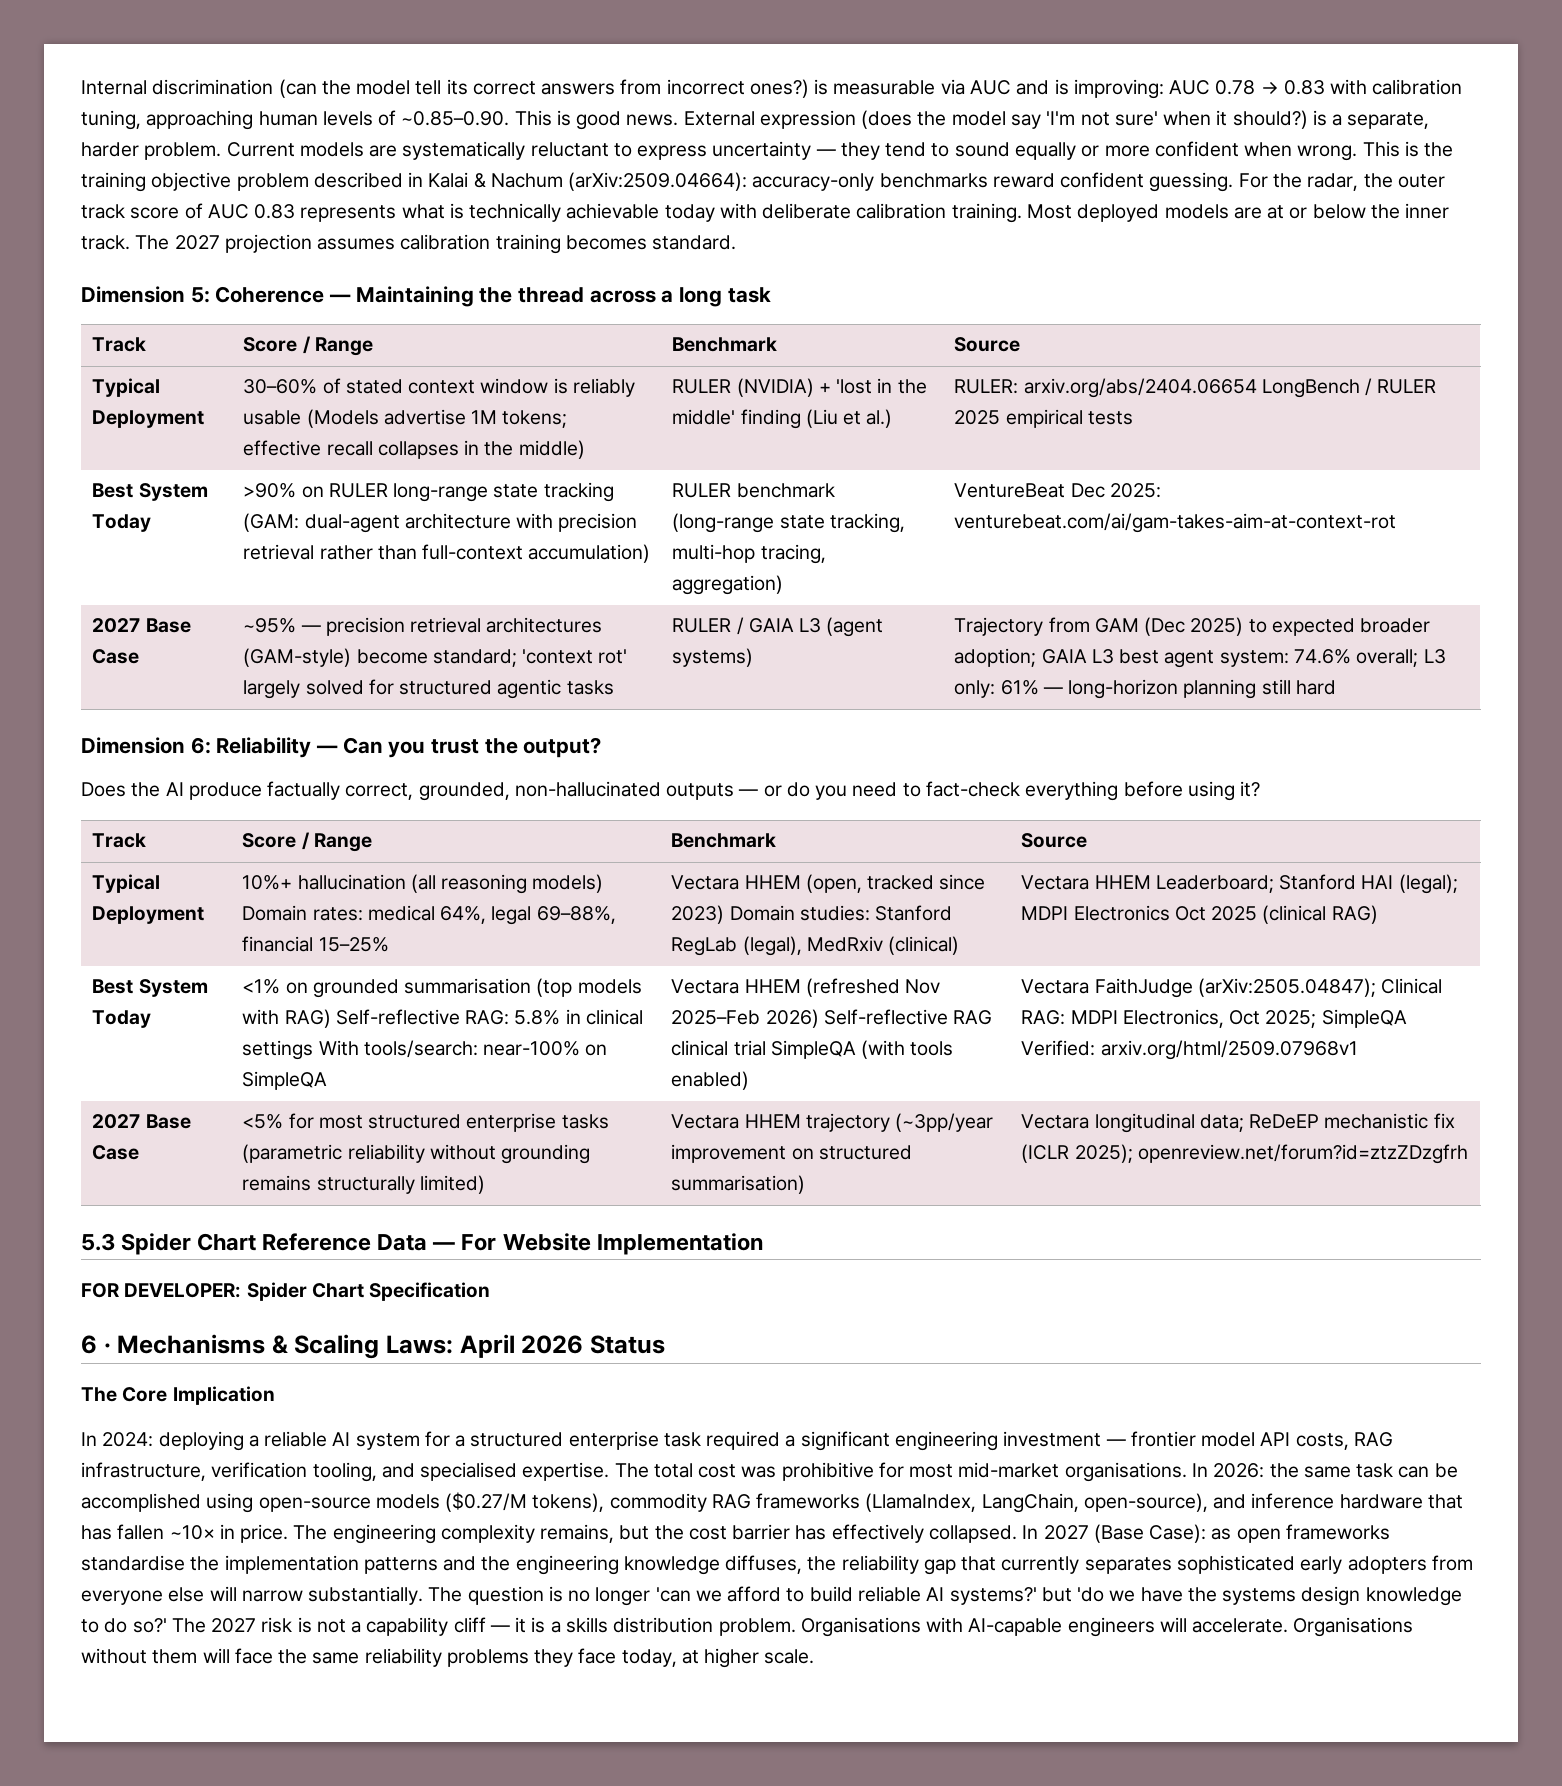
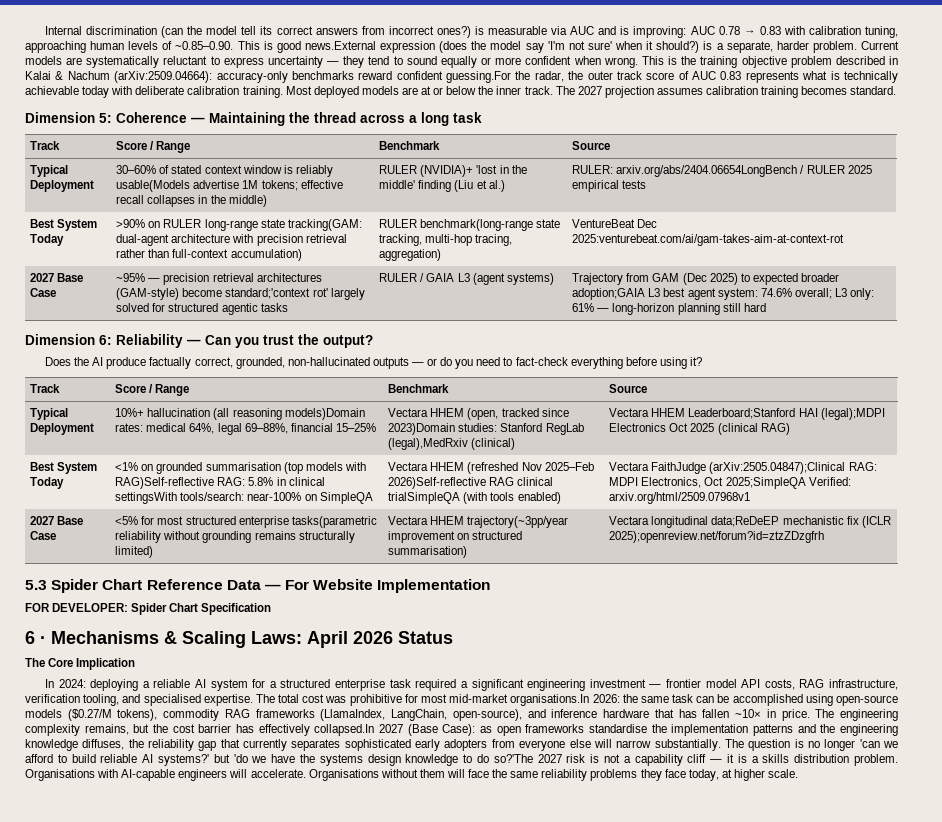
- Internal discrimination (can the model tell its correct answers from incorrect ones?) is measurable via AUC and is improving: AUC 0.78 → 0.83 with calibration tuning, approaching human levels of ~0.85–0.90. This is good news. External expression (does the model say 'I'm not sure' when it should?) is a separate, harder problem.
+ Internal discrimination (can the model tell its correct answers from incorrect ones?) is measurable via AUC and is improving: AUC 0.78 → 0.83 with calibration tuning, approaching human levels of ~0.85–0.90. This is good news.External expression (does the model say 'I'm not sure' when it should?) is a separate, harder problem.
- This is the training objective problem described in Kalai & Nachum (arXiv:2509.04664): accuracy-only benchmarks reward confident guessing. For the radar, the outer track score of AUC 0.83 represents what is technically achievable today with deliberate calibration training.
+ This is the training objective problem described in Kalai & Nachum (arXiv:2509.04664): accuracy-only benchmarks reward confident guessing.For the radar, the outer track score of AUC 0.83 represents what is technically achievable today with deliberate calibration training.
- Typical Deployment | 30–60% of stated context window is reliably usable (Models advertise 1M tokens; effective recall collapses in the middle) | RULER (NVIDIA) + 'lost in the middle' finding (Liu et al.) | RULER: arxiv.org/abs/2404.06654 LongBench / RULER 2025 empirical tests
+ Typical Deployment | 30–60% of stated context window is reliably usable(Models advertise 1M tokens; effective recall collapses in the middle) | RULER (NVIDIA)+ 'lost in the middle' finding (Liu et al.) | RULER: arxiv.org/abs/2404.06654LongBench / RULER 2025 empirical tests
- Best System Today | >90% on RULER long-range state tracking (GAM: dual-agent architecture with precision retrieval rather than full-context accumulation) | RULER benchmark (long-range state tracking, multi-hop tracing, aggregation) | VentureBeat Dec 2025: venturebeat.com/ai/gam-takes-aim-at-context-rot
+ Best System Today | >90% on RULER long-range state tracking(GAM: dual-agent architecture with precision retrieval rather than full-context accumulation) | RULER benchmark(long-range state tracking, multi-hop tracing, aggregation) | VentureBeat Dec 2025:venturebeat.com/ai/gam-takes-aim-at-context-rot
- ~95% — precision retrieval architectures (GAM-style) become standard; 'context rot' largely solved for structured agentic tasks
+ ~95% — precision retrieval architectures (GAM-style) become standard;'context rot' largely solved for structured agentic tasks
- Trajectory from GAM (Dec 2025) to expected broader adoption; GAIA L3 best agent system: 74.6% overall; L3 only: 61% — long-horizon planning still hard
+ Trajectory from GAM (Dec 2025) to expected broader adoption;GAIA L3 best agent system: 74.6% overall; L3 only: 61% — long-horizon planning still hard
- Typical Deployment | 10%+ hallucination (all reasoning models) Domain rates: medical 64%, legal 69–88%, financial 15–25% | Vectara HHEM (open, tracked since 2023) Domain studies: Stanford RegLab (legal), MedRxiv (clinical) | Vectara HHEM Leaderboard; Stanford HAI (legal); MDPI Electronics Oct 2025 (clinical RAG)
+ Typical Deployment | 10%+ hallucination (all reasoning models)Domain rates: medical 64%, legal 69–88%, financial 15–25% | Vectara HHEM (open, tracked since 2023)Domain studies: Stanford RegLab (legal),MedRxiv (clinical) | Vectara HHEM Leaderboard;Stanford HAI (legal);MDPI Electronics Oct 2025 (clinical RAG)
- <1% on grounded summarisation (top models with RAG) Self-reflective RAG: 5.8% in clinical settings With tools/search: near-100% on SimpleQA
+ <1% on grounded summarisation (top models with RAG)Self-reflective RAG: 5.8% in clinical settingsWith tools/search: near-100% on SimpleQA
- Vectara HHEM (refreshed Nov 2025–Feb 2026) Self-reflective RAG clinical trial SimpleQA (with tools enabled)
+ Vectara HHEM (refreshed Nov 2025–Feb 2026)Self-reflective RAG clinical trialSimpleQA (with tools enabled)
- Vectara FaithJudge (arXiv:2505.04847); Clinical RAG: MDPI Electronics, Oct 2025; SimpleQA Verified: arxiv.org/html/2509.07968v1
+ Vectara FaithJudge (arXiv:2505.04847);Clinical RAG: MDPI Electronics, Oct 2025;SimpleQA Verified: arxiv.org/html/2509.07968v1
- 2027 Base Case | <5% for most structured enterprise tasks (parametric reliability without grounding remains structurally limited) | Vectara HHEM trajectory (~3pp/year improvement on structured summarisation) | Vectara longitudinal data; ReDeEP mechanistic fix (ICLR 2025); openreview.net/forum?id=ztzZDzgfrh
+ 2027 Base Case | <5% for most structured enterprise tasks(parametric reliability without grounding remains structurally limited) | Vectara HHEM trajectory(~3pp/year improvement on structured summarisation) | Vectara longitudinal data;ReDeEP mechanistic fix (ICLR 2025);openreview.net/forum?id=ztzZDzgfrh
- The total cost was prohibitive for most mid-market organisations. In 2026: the same task can be accomplished using open-source models ($0.27/M tokens), commodity RAG frameworks (LlamaIndex, LangChain, open-source), and inference hardware that has fallen ~10× in price.
+ The total cost was prohibitive for most mid-market organisations.In 2026: the same task can be accomplished using open-source models ($0.27/M tokens), commodity RAG frameworks (LlamaIndex, LangChain, open-source), and inference hardware that has fallen ~10× in price.
- The engineering complexity remains, but the cost barrier has effectively collapsed. In 2027 (Base Case): as open frameworks standardise the implementation patterns and the engineering knowledge diffuses, the reliability gap that currently separates sophisticated early adopters from everyone else will narrow substantially.
+ The engineering complexity remains, but the cost barrier has effectively collapsed.In 2027 (Base Case): as open frameworks standardise the implementation patterns and the engineering knowledge diffuses, the reliability gap that currently separates sophisticated early adopters from everyone else will narrow substantially.
- The question is no longer 'can we afford to build reliable AI systems?' but 'do we have the systems design knowledge to do so?' The 2027 risk is not a capability cliff — it is a skills distribution problem.
+ The question is no longer 'can we afford to build reliable AI systems?' but 'do we have the systems design knowledge to do so?'The 2027 risk is not a capability cliff — it is a skills distribution problem.

